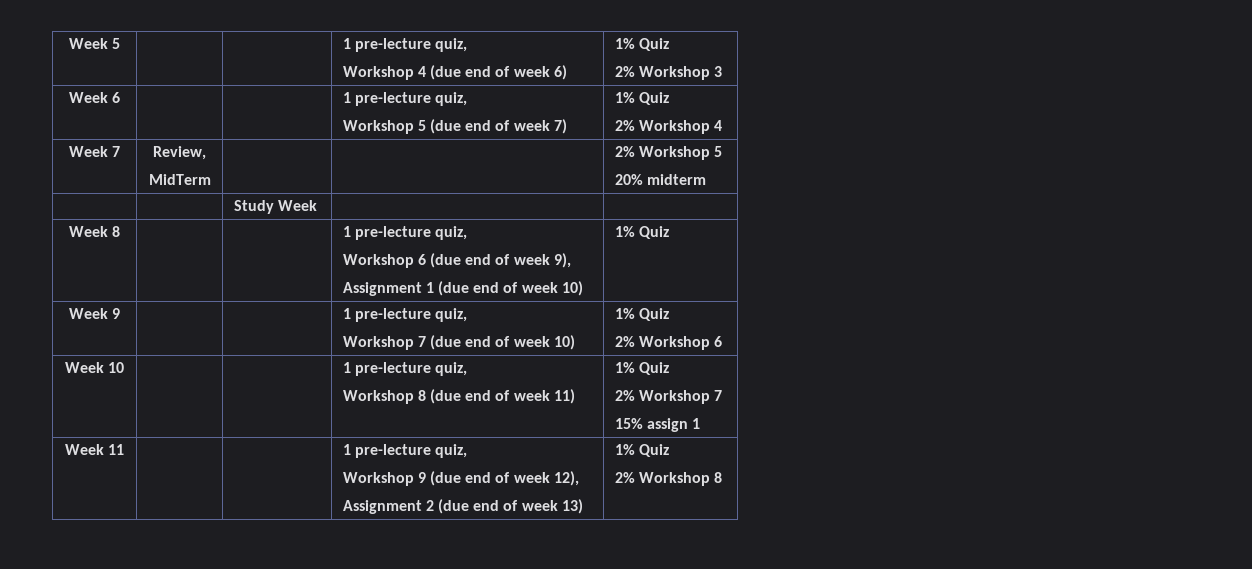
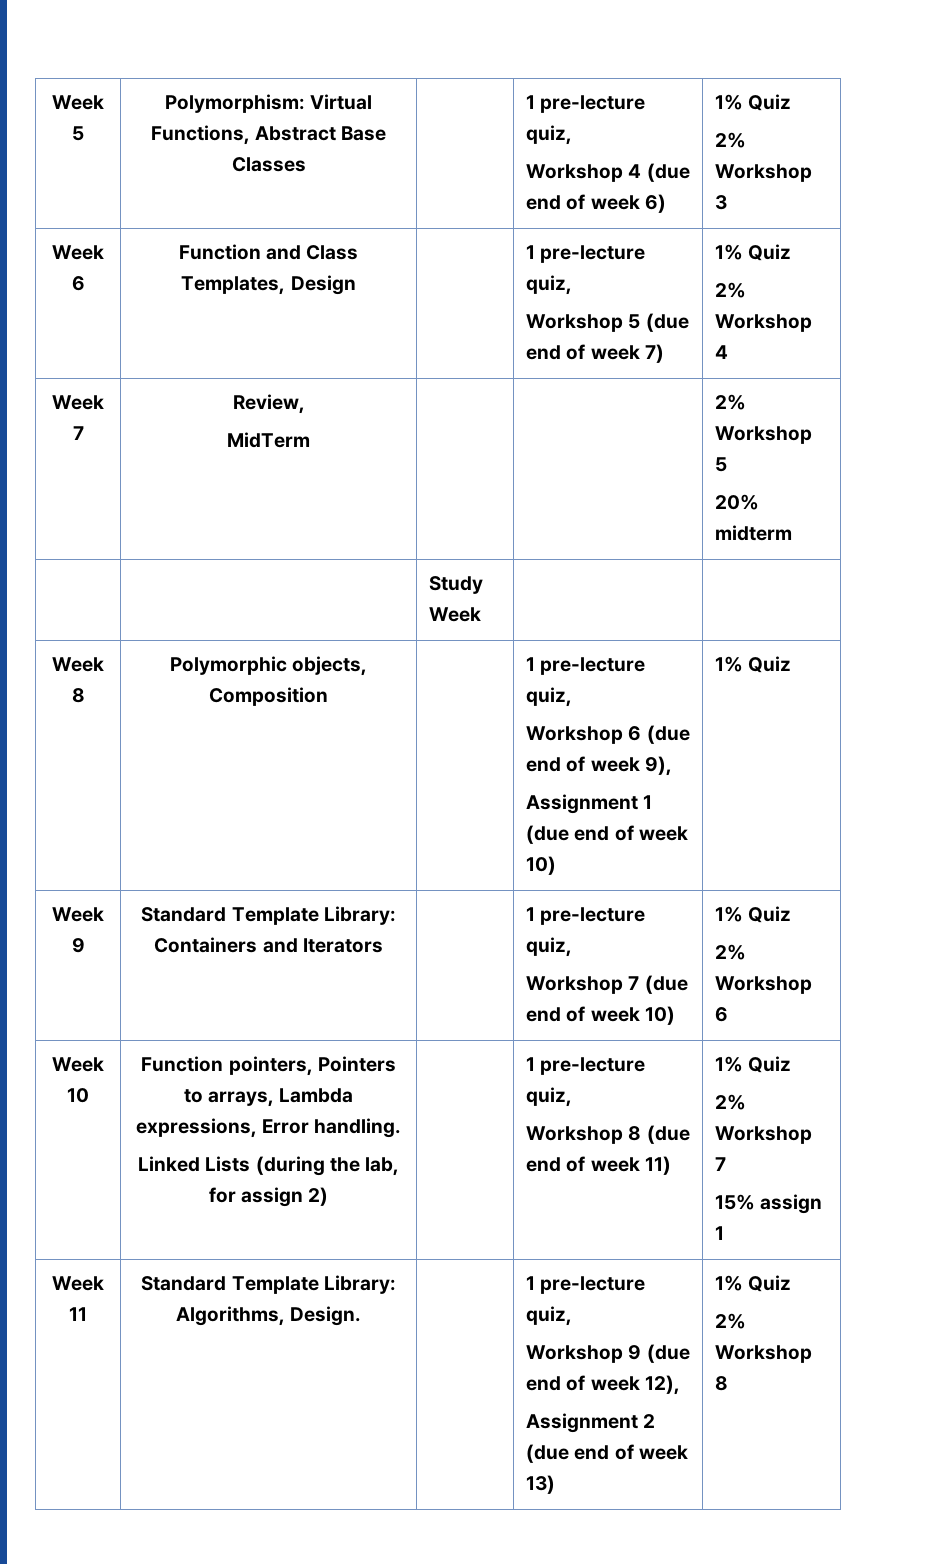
- Week 5 | | | 1 pre-lecture quiz,
+ Week 5 | Polymorphism: Virtual Functions, Abstract Base Classes | | 1 pre-lecture quiz,
- Week 6 | | | 1 pre-lecture quiz,
+ Week 6 | Function and Class Templates, Design | | 1 pre-lecture quiz,
- Week 8 | | | 1 pre-lecture quiz,
+ Week 8 | Polymorphic objects, Composition | | 1 pre-lecture quiz,
- Week 9 | | | 1 pre-lecture quiz,
+ Week 9 | Standard Template Library: Containers and Iterators | | 1 pre-lecture quiz,
- Week 10 | | | 1 pre-lecture quiz,
+ Week 10 | Function pointers, Pointers to arrays, Lambda expressions, Error handling.
+ Linked Lists (during the lab, for assign 2) | | 1 pre-lecture quiz,
- Week 11 | | | 1 pre-lecture quiz,
+ Week 11 | Standard Template Library: Algorithms, Design. | | 1 pre-lecture quiz,

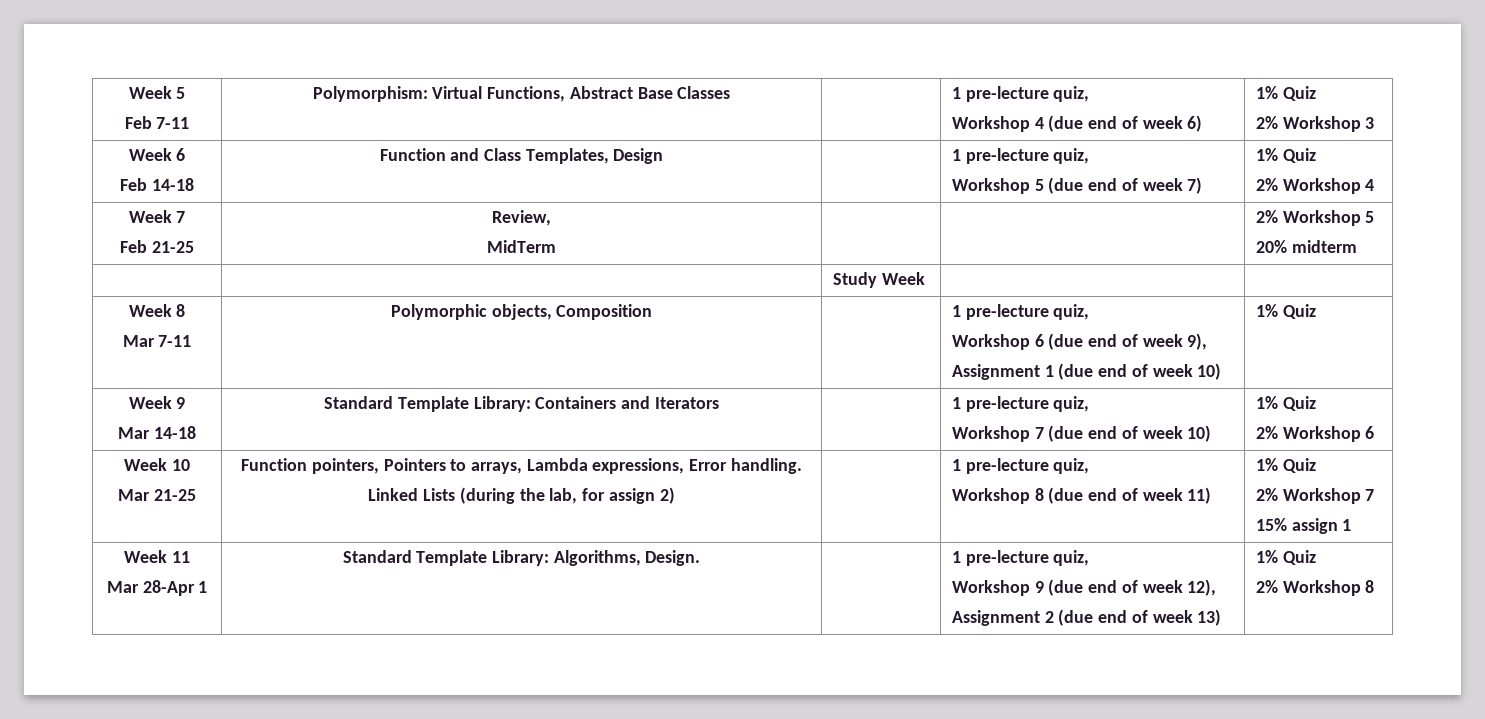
- Week 5 | Polymorphism: Virtual Functions, Abstract Base Classes | | 1 pre-lecture quiz,
+ Week 5
+ Feb 7-11 | Polymorphism: Virtual Functions, Abstract Base Classes | | 1 pre-lecture quiz,
- Week 6 | Function and Class Templates, Design | | 1 pre-lecture quiz,
+ Week 6
+ Feb 14-18 | Function and Class Templates, Design | | 1 pre-lecture quiz,
- Week 7 | Review,
+ Week 7
+ Feb 21-25 | Review,
- Week 8 | Polymorphic objects, Composition | | 1 pre-lecture quiz,
+ Week 8
+ Mar 7-11 | Polymorphic objects, Composition | | 1 pre-lecture quiz,
- Week 9 | Standard Template Library: Containers and Iterators | | 1 pre-lecture quiz,
+ Week 9
+ Mar 14-18 | Standard Template Library: Containers and Iterators | | 1 pre-lecture quiz,
- Week 10 | Function pointers, Pointers to arrays, Lambda expressions, Error handling.
+ Week 10
+ Mar 21-25 | Function pointers, Pointers to arrays, Lambda expressions, Error handling.
- Week 11 | Standard Template Library: Algorithms, Design. | | 1 pre-lecture quiz,
+ Week 11
+ Mar 28-Apr 1 | Standard Template Library: Algorithms, Design. | | 1 pre-lecture quiz,

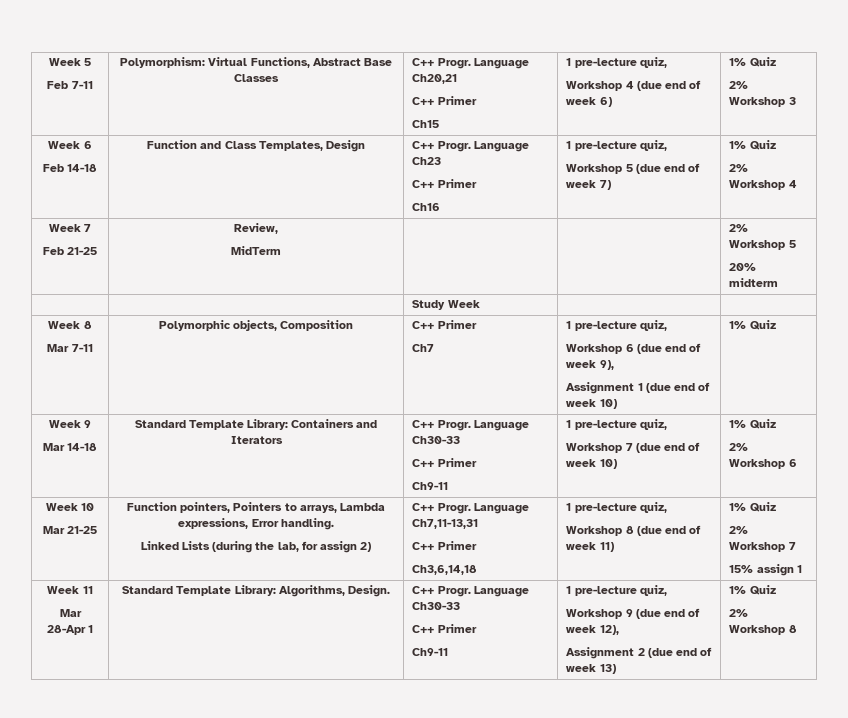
  Week 5
- Feb 7-11 | Polymorphism: Virtual Functions, Abstract Base Classes | | 1 pre-lecture quiz,
+ Feb 7-11 | Polymorphism: Virtual Functions, Abstract Base Classes | C++ Progr. Language Ch20,21
+ C++ Primer
+ Ch15 | 1 pre-lecture quiz,
  Week 6
- Feb 14-18 | Function and Class Templates, Design | | 1 pre-lecture quiz,
+ Feb 14-18 | Function and Class Templates, Design | C++ Progr. Language Ch23
+ C++ Primer
+ Ch16 | 1 pre-lecture quiz,
  Week 8
- Mar 7-11 | Polymorphic objects, Composition | | 1 pre-lecture quiz,
+ Mar 7-11 | Polymorphic objects, Composition | C++ Primer
+ Ch7 | 1 pre-lecture quiz,
  Week 9
- Mar 14-18 | Standard Template Library: Containers and Iterators | | 1 pre-lecture quiz,
+ Mar 14-18 | Standard Template Library: Containers and Iterators | C++ Progr. Language Ch30-33
+ C++ Primer
+ Ch9-11 | 1 pre-lecture quiz,
+ C++ Progr. Language Ch7,11-13,31
+ C++ Primer
+ Ch3,6,14,18
  Week 11
- Mar 28-Apr 1 | Standard Template Library: Algorithms, Design. | | 1 pre-lecture quiz,
+ Mar 28-Apr 1 | Standard Template Library: Algorithms, Design. | C++ Progr. Language Ch30-33
+ C++ Primer
+ Ch9-11 | 1 pre-lecture quiz,

